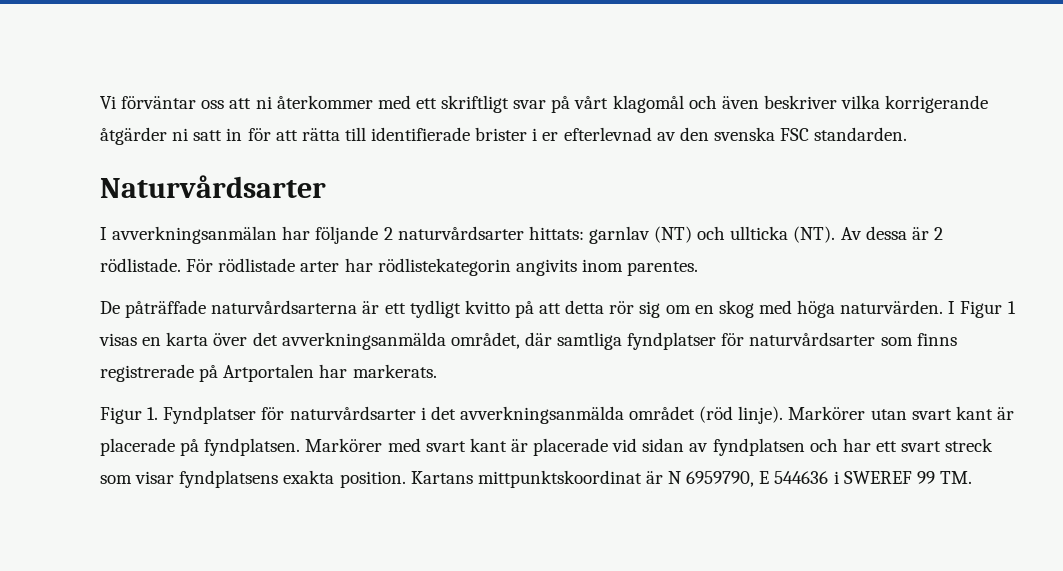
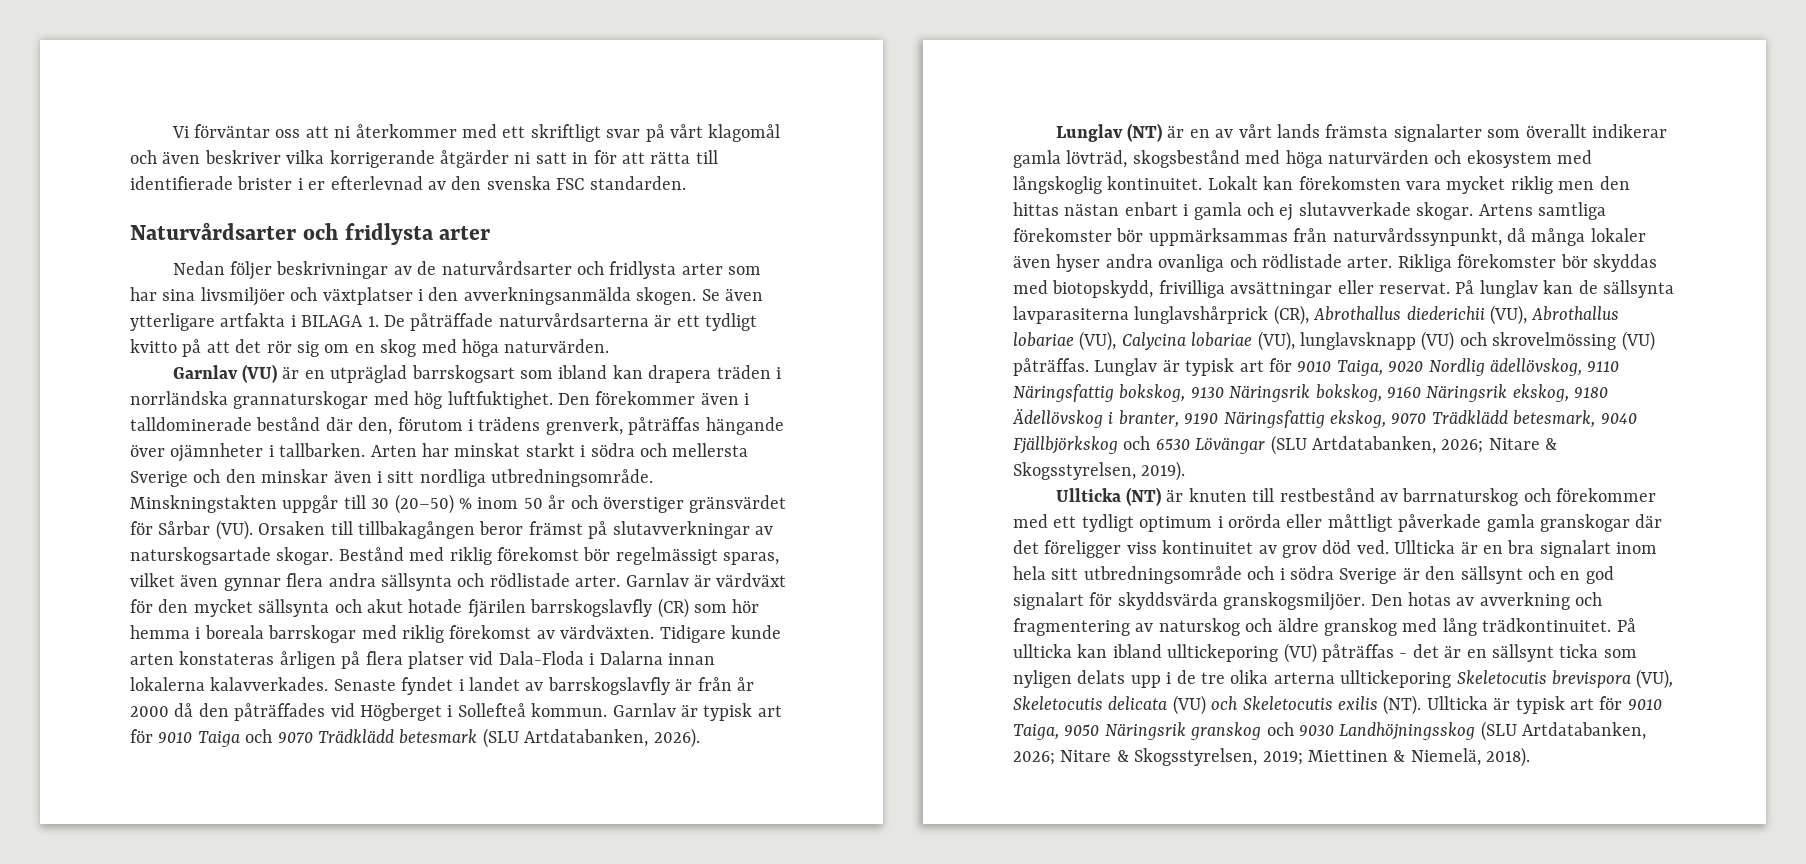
- Naturvårdsarter
- I avverkningsanmälan har följande 2 naturvårdsarter hittats: garnlav (NT) och ullticka (NT). Av dessa är 2 rödlistade. För rödlistade arter har rödlistekategorin angivits inom parentes.
- De påträffade naturvårdsarterna är ett tydligt kvitto på att detta rör sig om en skog med höga naturvärden. I Figur 1 visas en karta över det avverkningsanmälda området, där samtliga fyndplatser för naturvårdsarter som finns registrerade på Artportalen har markerats.
- Figur 1. Fyndplatser för naturvårdsarter i det avverkningsanmälda området (röd linje). Markörer utan svart kant är placerade på fyndplatsen. Markörer med svart kant är placerade vid sidan av fyndplatsen och har ett svart streck som visar fyndplatsens exakta position. Kartans mittpunktskoordinat är N 6959790, E 544636 i SWEREF 99 TM.
+ Naturvårdsarter och fridlysta arter
+ Nedan följer beskrivningar av de naturvårdsarter och fridlysta arter som har sina livsmiljöer och växtplatser i den avverkningsanmälda skogen. Se även ytterligare artfakta i BILAGA 1. De påträffade naturvårdsarterna är ett tydligt kvitto på att det rör sig om en skog med höga naturvärden.
+ Garnlav (VU) är en utpräglad barrskogsart som ibland kan drapera träden i norrländska grannaturskogar med hög luftfuktighet. Den förekommer även i talldominerade bestånd där den, förutom i trädens grenverk, påträffas hängande över ojämnheter i tallbarken. Arten har minskat starkt i södra och mellersta Sverige och den minskar även i sitt nordliga utbredningsområde. Minskningstakten uppgår till 30 (20–50) % inom 50 år och överstiger gränsvärdet för Sårbar (VU). Orsaken till tillbakagången beror främst på slutavverkningar av naturskogsartade skogar. Bestånd med riklig förekomst bör regelmässigt sparas, vilket även gynnar flera andra sällsynta och rödlistade arter. Garnlav är värdväxt för den mycket sällsynta och akut hotade fjärilen barrskogslavfly (CR) som hör hemma i boreala barrskogar med riklig förekomst av värdväxten. Tidigare kunde arten konstateras årligen på flera platser vid Dala-Floda i Dalarna innan lokalerna kalavverkades. Senaste fyndet i landet av barrskogslavfly är från år 2000 då den påträffades vid Högberget i Sollefteå kommun. Garnlav är typisk art för 9010 Taiga och 9070 Trädklädd betesmark (SLU Artdatabanken, 2026).
+ Lunglav (NT) är en av vårt lands främsta signalarter som överallt indikerar gamla lövträd, skogsbestånd med höga naturvärden och ekosystem med långskoglig kontinuitet. Lokalt kan förekomsten vara mycket riklig men den hittas nästan enbart i gamla och ej slutavverkade skogar. Artens samtliga förekomster bör uppmärksammas från naturvårdssynpunkt, då många lokaler även hyser andra ovanliga och rödlistade arter. Rikliga förekomster bör skyddas med biotopskydd, frivilliga avsättningar eller reservat. På lunglav kan de sällsynta lavparasiterna lunglavshårprick (CR), Abrothallus diederichii (VU), Abrothallus lobariae (VU), Calycina lobariae (VU), lunglavsknapp (VU) och skrovelmössing (VU) påträffas. Lunglav är typisk art för 9010 Taiga, 9020 Nordlig ädellövskog, 9110 Näringsfattig bokskog, 9130 Näringsrik bokskog, 9160 Näringsrik ekskog, 9180 Ädellövskog i branter, 9190 Näringsfattig ekskog, 9070 Trädklädd betesmark, 9040 Fjällbjörkskog och 6530 Lövängar (SLU Artdatabanken, 2026; Nitare & Skogsstyrelsen, 2019).
+ Ullticka (NT) är knuten till restbestånd av barrnaturskog och förekommer med ett tydligt optimum i orörda eller måttligt påverkade gamla granskogar där det föreligger viss kontinuitet av grov död ved. Ullticka är en bra signalart inom hela sitt utbredningsområde och i södra Sverige är den sällsynt och en god signalart för skyddsvärda granskogsmiljöer. Den hotas av avverkning och fragmentering av naturskog och äldre granskog med lång trädkontinuitet. På ullticka kan ibland ulltickeporing (VU) påträffas - det är en sällsynt ticka som nyligen delats upp i de tre olika arterna ulltickeporing Skeletocutis brevispora (VU), Skeletocutis delicata (VU) och Skeletocutis exilis (NT). Ullticka är typisk art för 9010 Taiga, 9050 Näringsrik granskog och 9030 Landhöjningsskog (SLU Artdatabanken, 2026; Nitare & Skogsstyrelsen, 2019; Miettinen & Niemelä, 2018).

